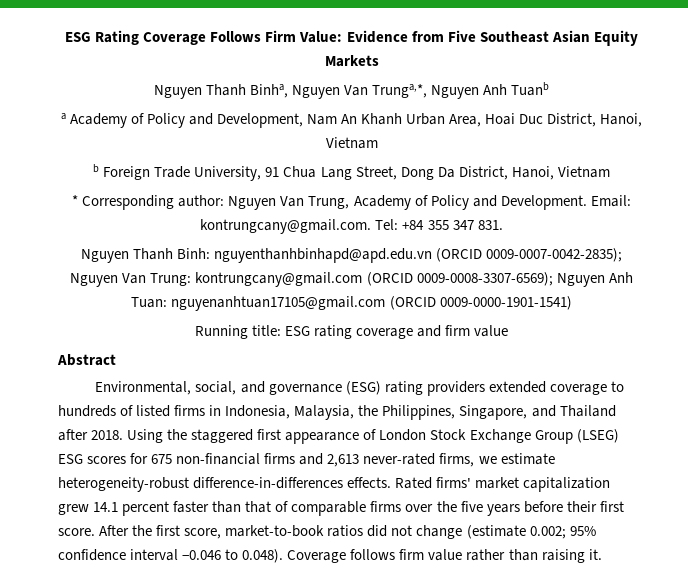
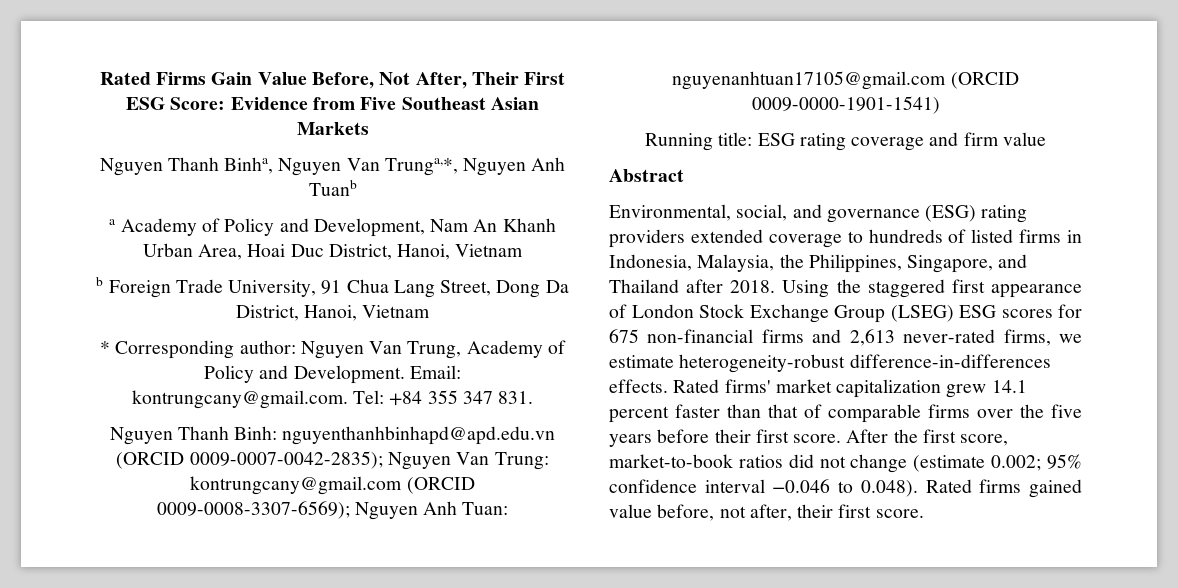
- ESG Rating Coverage Follows Firm Value: Evidence from Five Southeast Asian Equity Markets
+ Rated Firms Gain Value Before, Not After, Their First ESG Score: Evidence from Five Southeast Asian Markets
- After the first score, market-to-book ratios did not change (estimate 0.002; 95% confidence interval −0.046 to 0.048). Coverage follows firm value rather than raising it.
+ After the first score, market-to-book ratios did not change (estimate 0.002; 95% confidence interval −0.046 to 0.048). Rated firms gained value before, not after, their first score.

